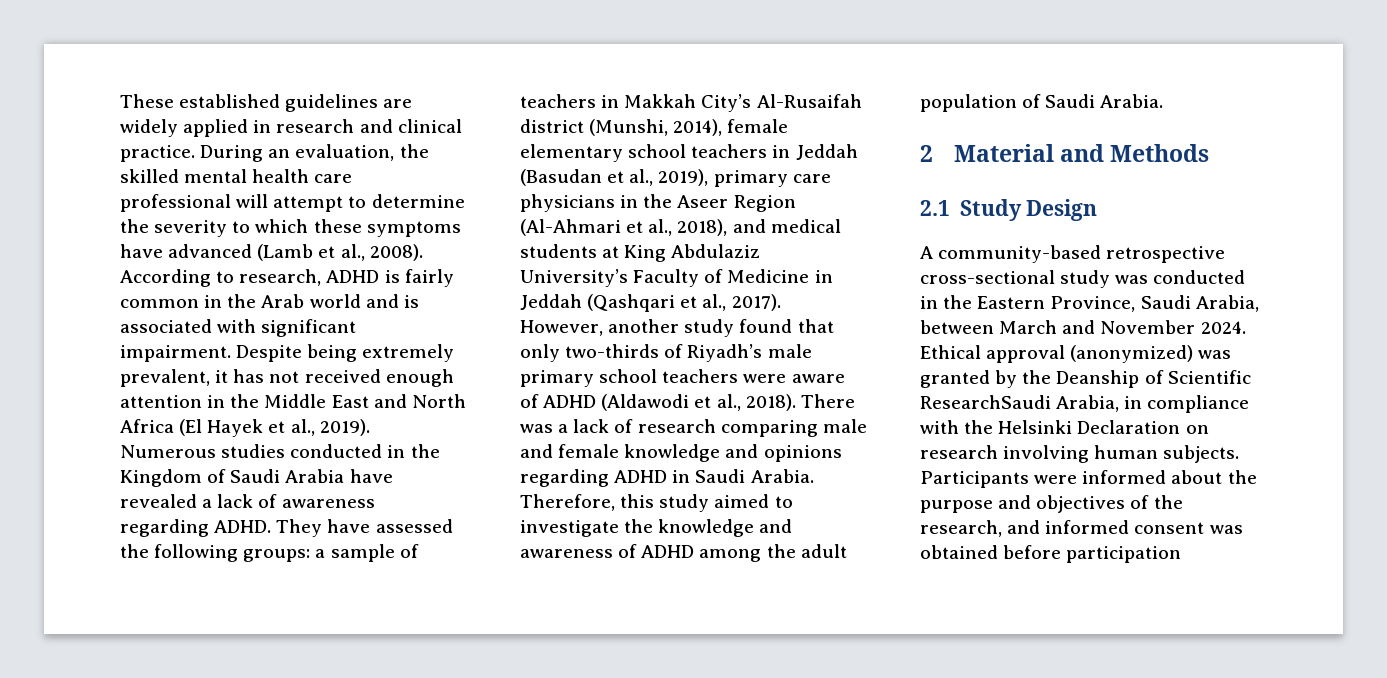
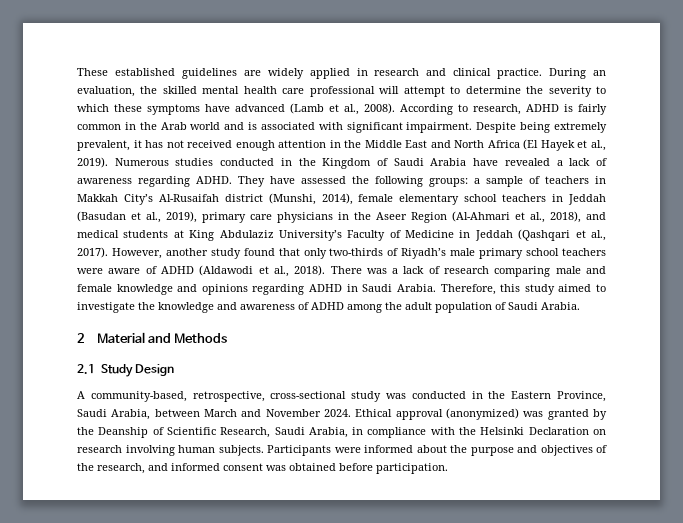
- A community-based retrospective cross-sectional study was conducted in the Eastern Province, Saudi Arabia, between March and November 2024.
+ A community-based, retrospective, cross-sectional study was conducted in the Eastern Province, Saudi Arabia, between March and November 2024.
- Ethical approval (anonymized) was granted by the Deanship of Scientific ResearchSaudi Arabia, in compliance with the Helsinki Declaration on research involving human subjects.
+ Ethical approval (anonymized) was granted by the Deanship of Scientific Research, Saudi Arabia, in compliance with the Helsinki Declaration on research involving human subjects.
- Participants were informed about the purpose and objectives of the research, and informed consent was obtained before participation
+ Participants were informed about the purpose and objectives of the research, and informed consent was obtained before participation.

